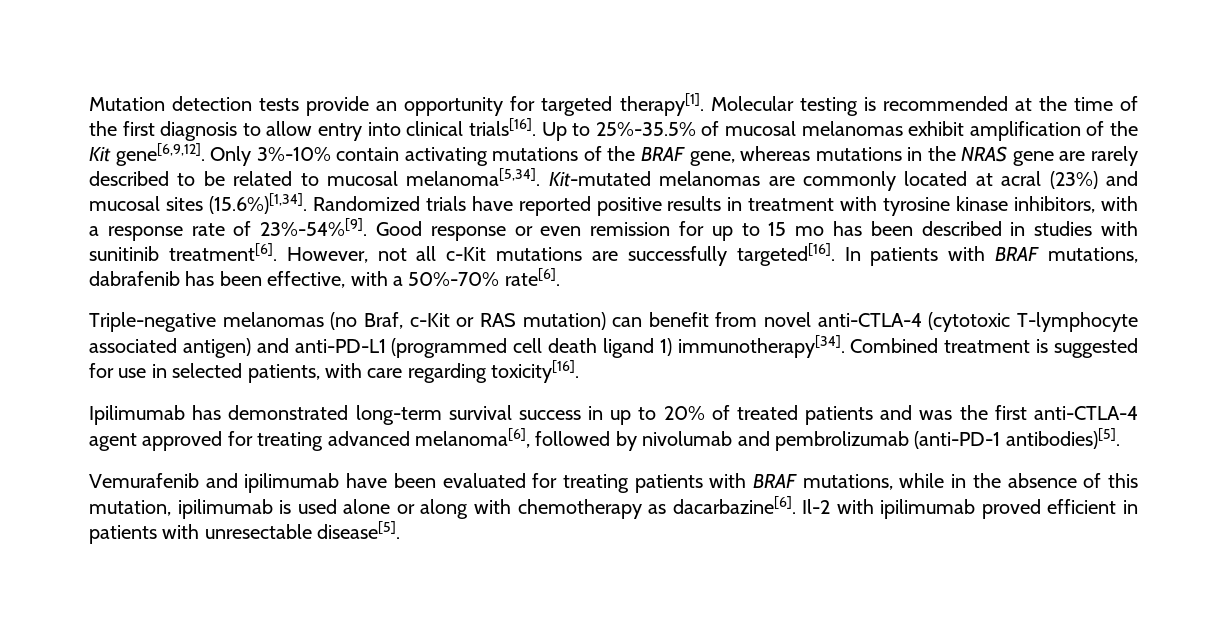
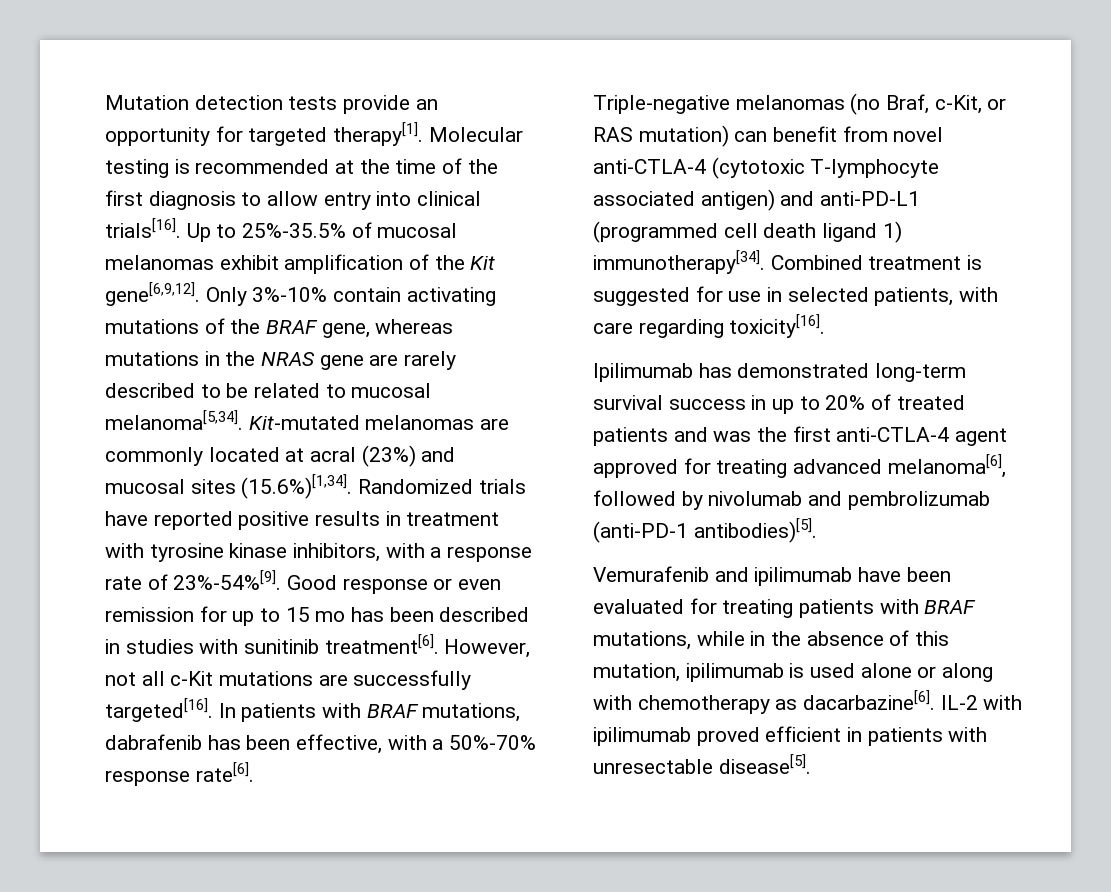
- In patients with BRAF mutations, dabrafenib has been effective, with a 50%-70% rate[6].
+ In patients with BRAF mutations, dabrafenib has been effective, with a 50%-70% response rate[6].
- Triple-negative melanomas (no Braf, c-Kit or RAS mutation) can benefit from novel anti-CTLA-4 (cytotoxic T-lymphocyte associated antigen) and anti-PD-L1 (programmed cell death ligand 1) immunotherapy[34].
+ Triple-negative melanomas (no Braf, c-Kit, or RAS mutation) can benefit from novel anti-CTLA-4 (cytotoxic T-lymphocyte associated antigen) and anti-PD-L1 (programmed cell death ligand 1) immunotherapy[34].
- Il-2 with ipilimumab proved efficient in patients with unresectable disease[5].
+ IL-2 with ipilimumab proved efficient in patients with unresectable disease[5].

